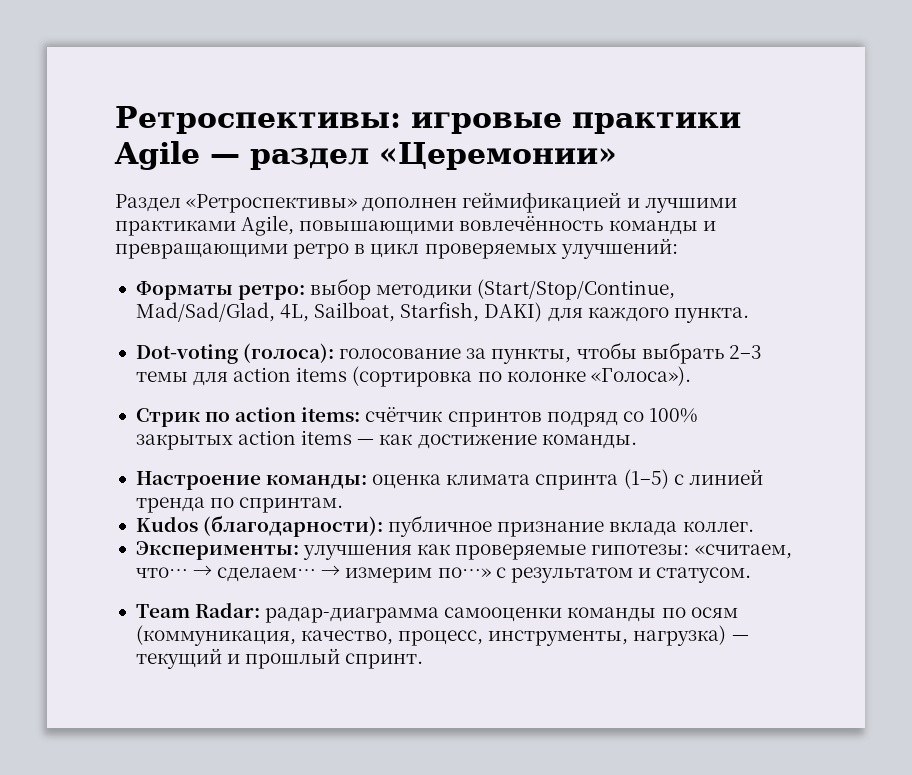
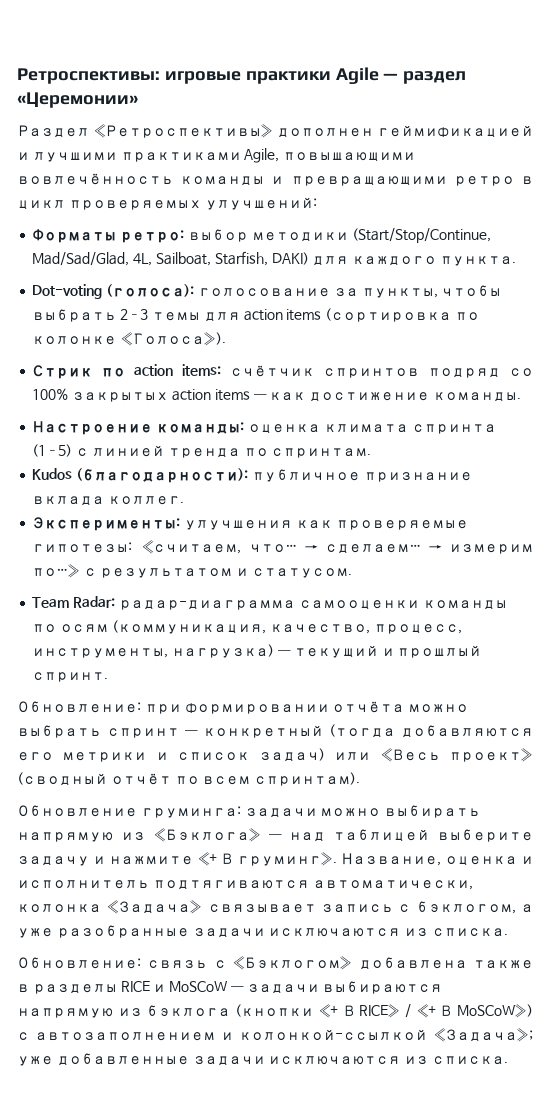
+ Обновление: при формировании отчёта можно выбрать спринт — конкретный (тогда добавляются его метрики и список задач) или «Весь проект» (сводный отчёт по всем спринтам).
+ Обновление груминга: задачи можно выбирать напрямую из «Бэклога» — над таблицей выберите задачу и нажмите «+ В груминг». Название, оценка и исполнитель подтягиваются автоматически, колонка «Задача» связывает запись с бэклогом, а уже разобранные задачи исключаются из списка.
+ Обновление: связь с «Бэклогом» добавлена также в разделы RICE и MoSCoW — задачи выбираются напрямую из бэклога (кнопки «+ В RICE» / «+ В MoSCoW») с автозаполнением и колонкой-ссылкой «Задача»; уже добавленные задачи исключаются из списка.

